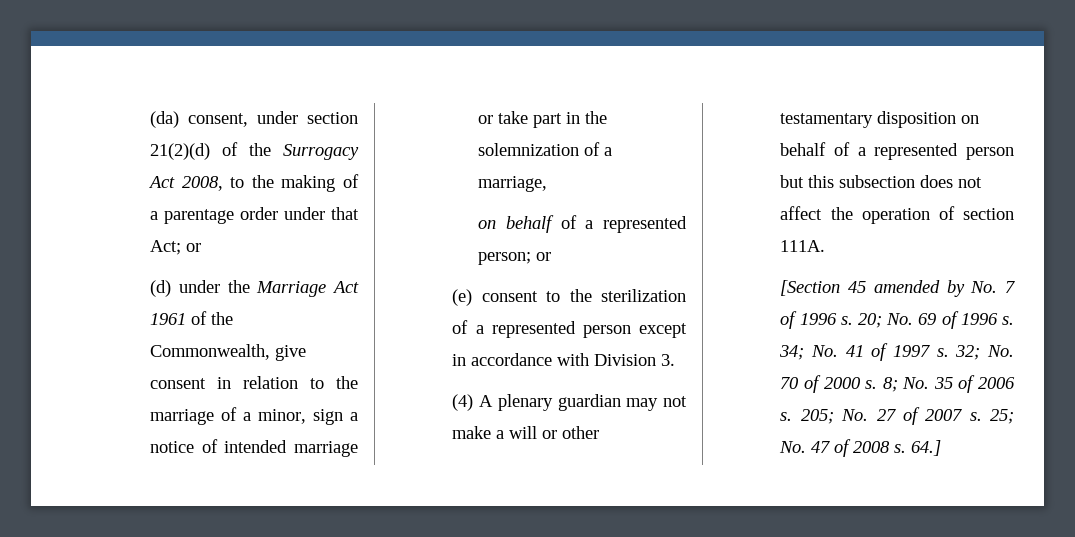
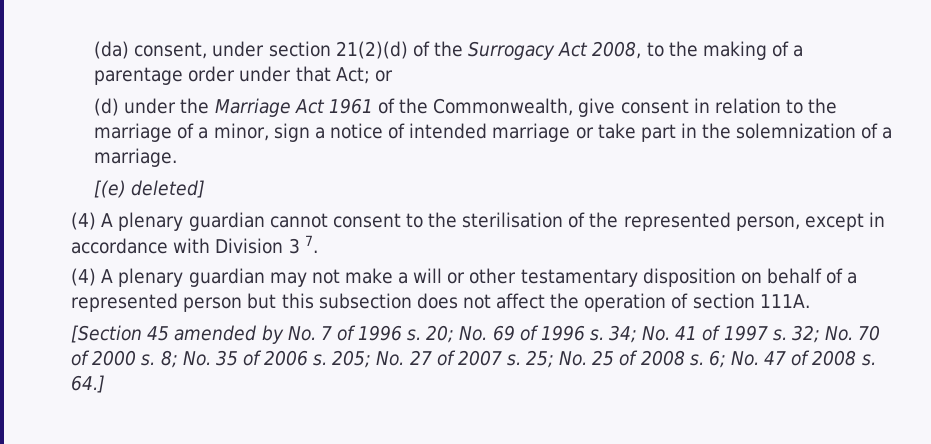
- (d) under the Marriage Act 1961 of the Commonwealth, give consent in relation to the marriage of a minor, sign a notice of intended marriage or take part in the solemnization of a marriage,
- on behalf of a represented person; or
- (e) consent to the sterilization of a represented person except in accordance with Division 3.
+ (d) under the Marriage Act 1961 of the Commonwealth, give consent in relation to the marriage of a minor, sign a notice of intended marriage or take part in the solemnization of a marriage.
+ [(e) deleted]
+ (4) A plenary guardian cannot consent to the sterilisation of the represented person, except in accordance with Division 3 7.
- 25; No. 47 of 2008 s.
+ 25; No. 25 of 2008 s. 6; No. 47 of 2008 s.

